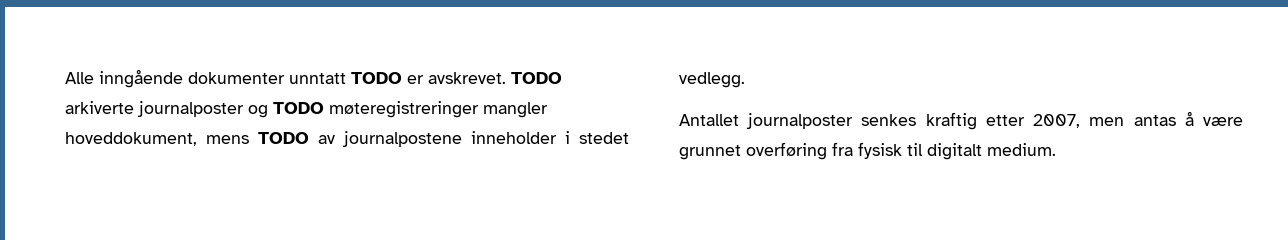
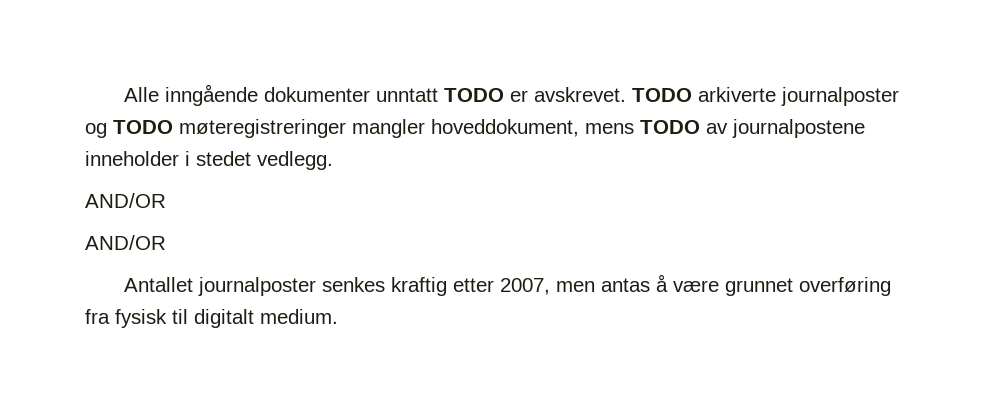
  TODO arkiverte journalposter og TODO møteregistreringer mangler hoveddokument, mens TODO av journalpostene inneholder i stedet vedlegg.
+ AND/OR
+ AND/OR

